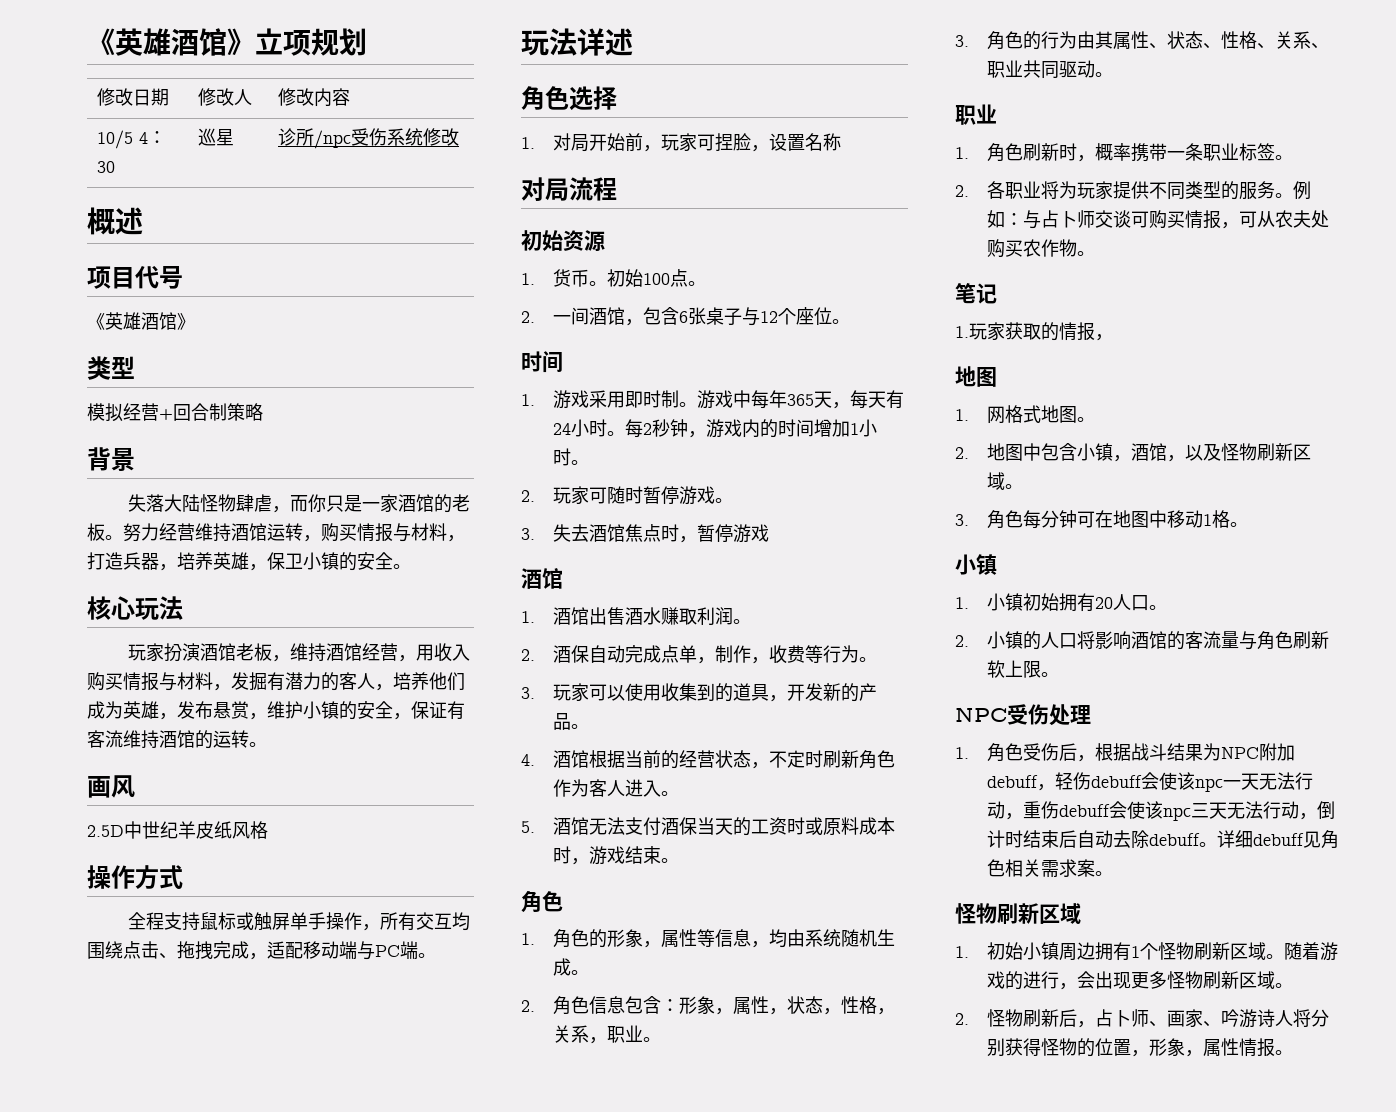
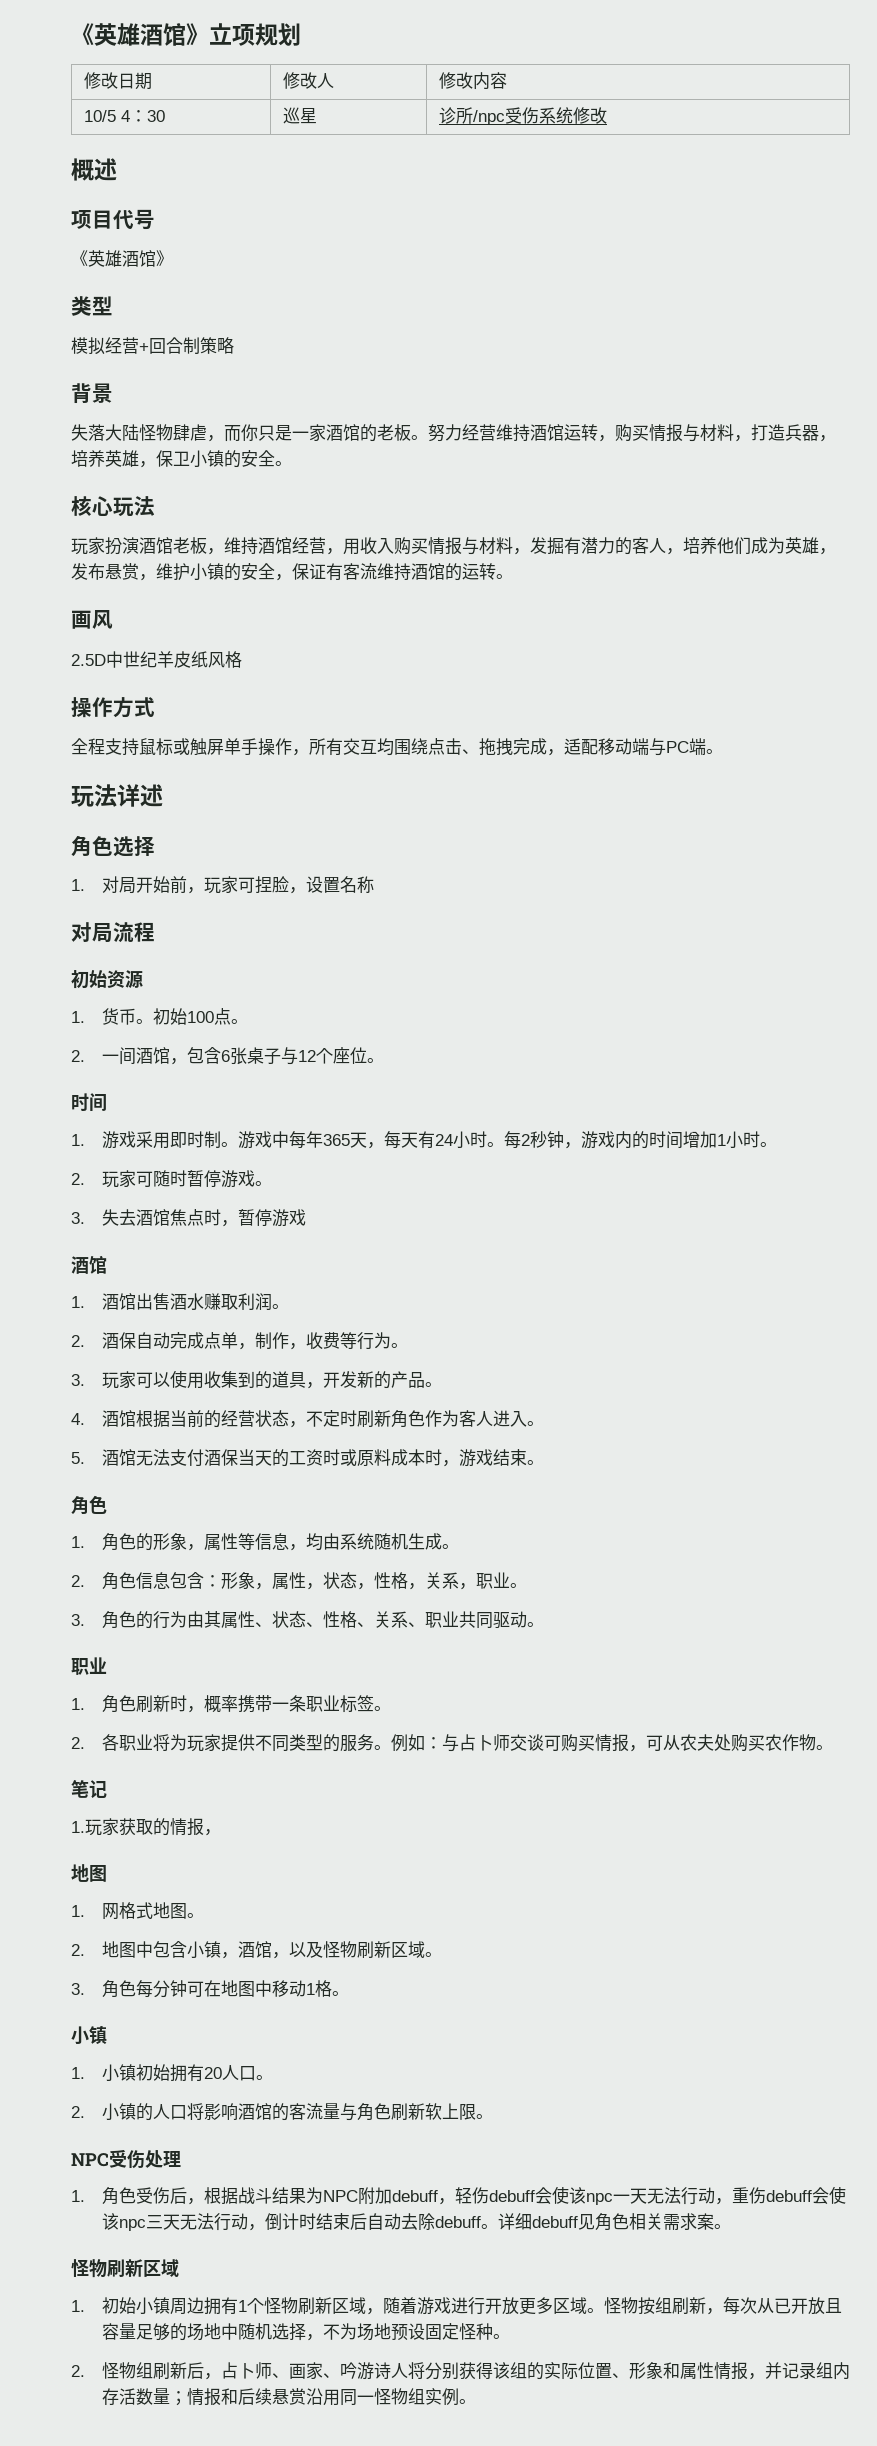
- 1.初始小镇周边拥有1个怪物刷新区域。随着游戏的进行，会出现更多怪物刷新区域。
+ 1.初始小镇周边拥有1个怪物刷新区域，随着游戏进行开放更多区域。怪物按组刷新，每次从已开放且容量足够的场地中随机选择，不为场地预设固定怪种。
- 2.怪物刷新后，占卜师、画家、吟游诗人将分别获得怪物的位置，形象，属性情报。
+ 2.怪物组刷新后，占卜师、画家、吟游诗人将分别获得该组的实际位置、形象和属性情报，并记录组内存活数量；情报和后续悬赏沿用同一怪物组实例。

